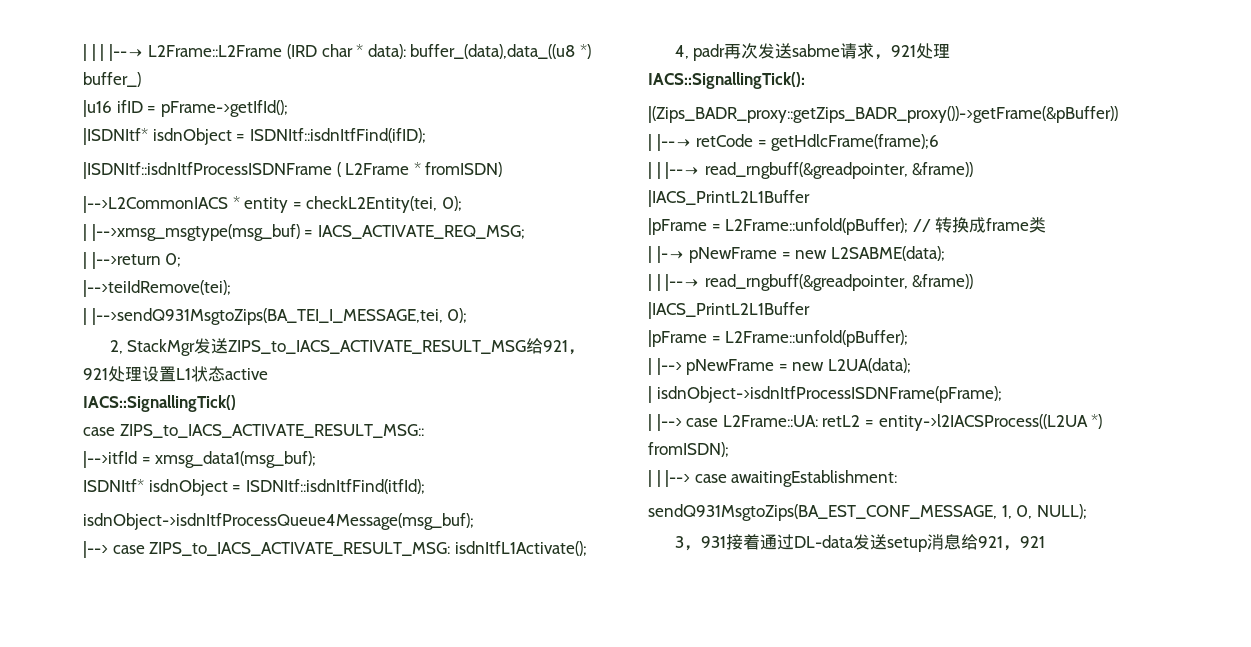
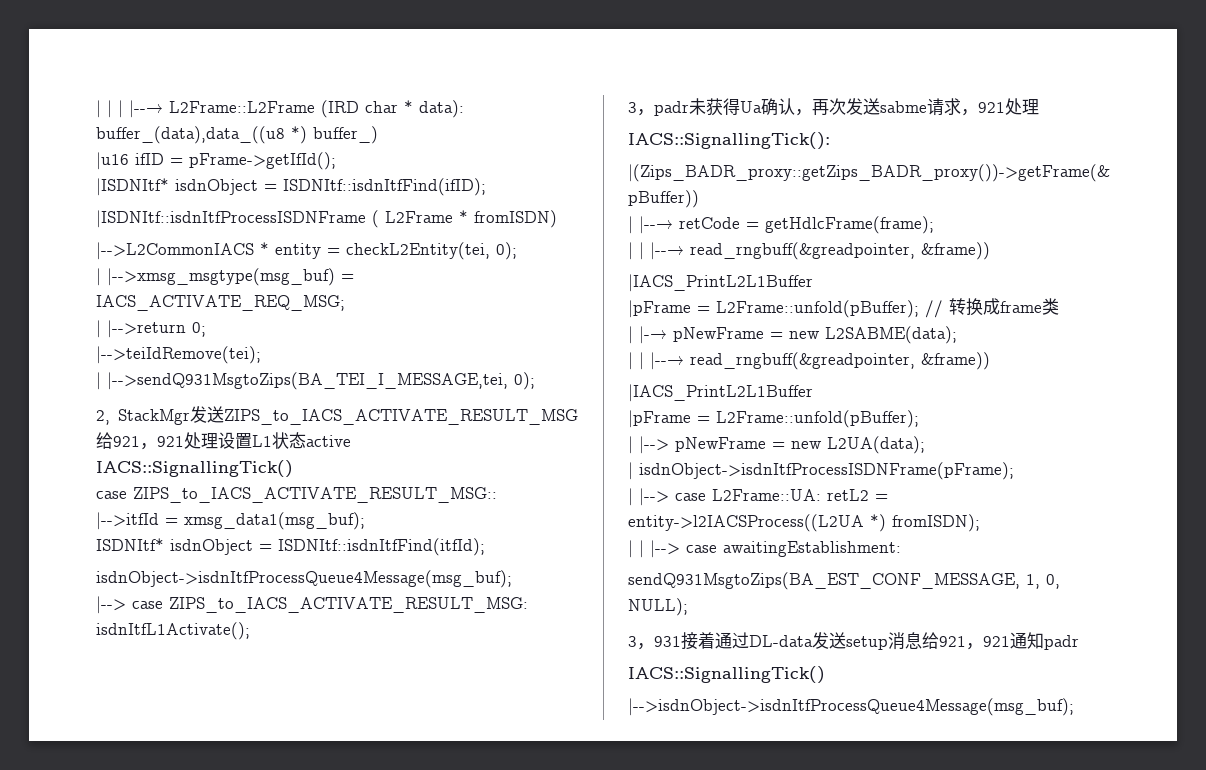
- 4, padr再次发送sabme请求，921处理
+ 3，padr未获得Ua确认，再次发送sabme请求，921处理
- | |--→ retCode = getHdlcFrame(frame);6
+ | |--→ retCode = getHdlcFrame(frame);
- 3，931接着通过DL-data发送setup消息给921，921
+ 3，931接着通过DL-data发送setup消息给921，921通知padr
+ IACS::SignallingTick()
+ |-->isdnObject->isdnItfProcessQueue4Message(msg_buf);

